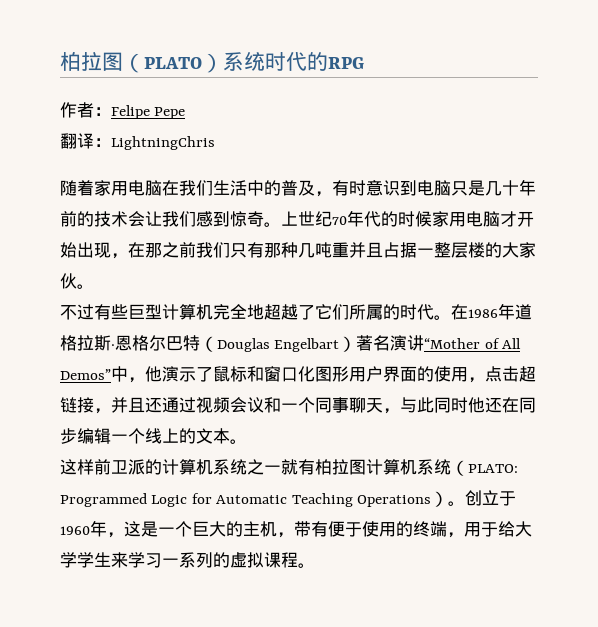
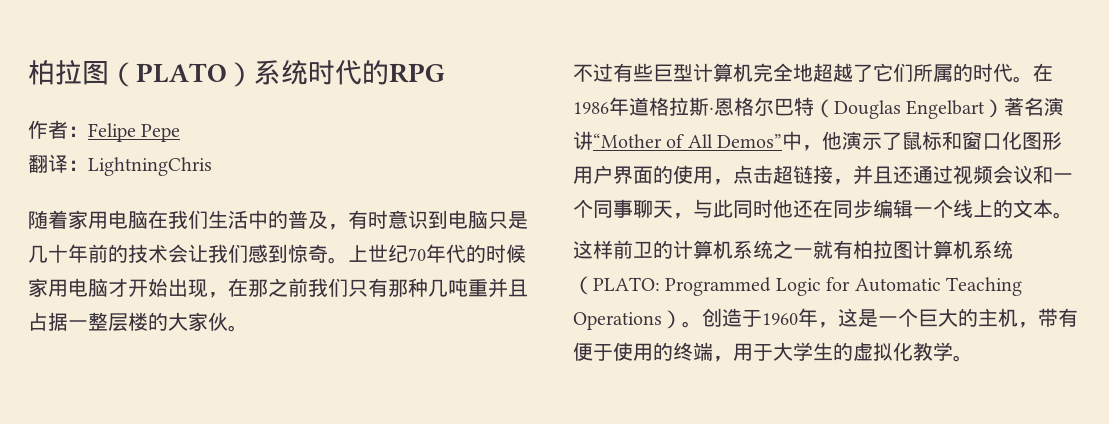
- 这样前卫派的计算机系统之一就有柏拉图计算机系统（PLATO: Programmed Logic for Automatic Teaching Operations）。
+ 这样前卫的计算机系统之一就有柏拉图计算机系统（PLATO: Programmed Logic for Automatic Teaching Operations）。
- 创立于1960年，这是一个巨大的主机，带有便于使用的终端，用于给大学学生来学习一系列的虚拟课程。
+ 创造于1960年，这是一个巨大的主机，带有便于使用的终端，用于大学生的虚拟化教学。

